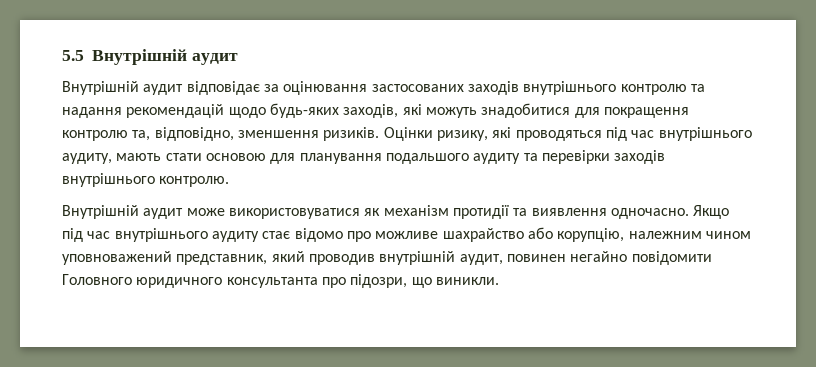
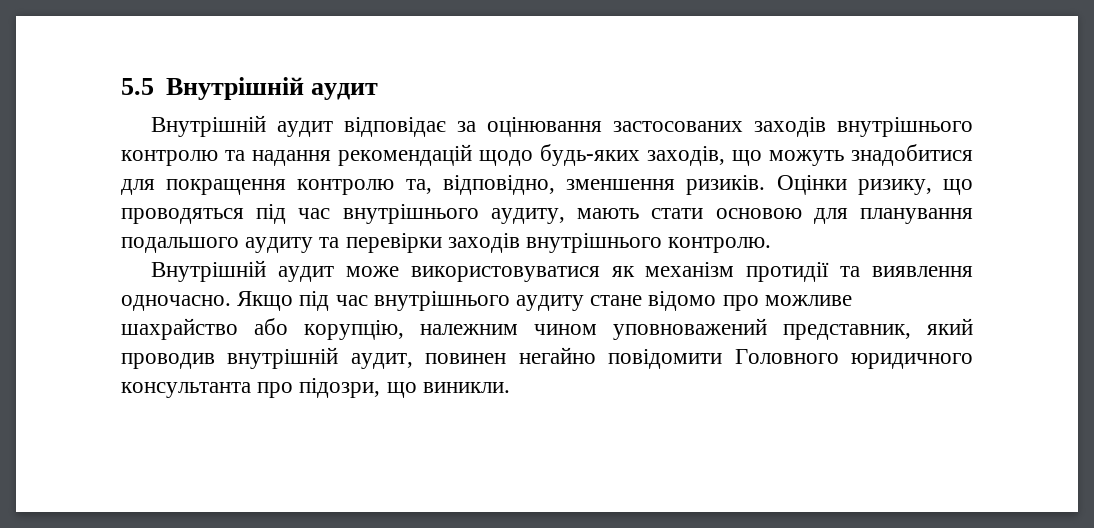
- Внутрішній аудит відповідає за оцінювання застосованих заходів внутрішнього контролю та надання рекомендацій щодо будь-яких заходів, які можуть знадобитися для покращення контролю та, відповідно, зменшення ризиків.
+ Внутрішній аудит відповідає за оцінювання застосованих заходів внутрішнього контролю та надання рекомендацій щодо будь-яких заходів, що можуть знадобитися для покращення контролю та, відповідно, зменшення ризиків.
- Оцінки ризику, які проводяться під час внутрішнього аудиту, мають стати основою для планування подальшого аудиту та перевірки заходів внутрішнього контролю.
+ Оцінки ризику, що проводяться під час внутрішнього аудиту, мають стати основою для планування подальшого аудиту та перевірки заходів внутрішнього контролю.
- Якщо під час внутрішнього аудиту стає відомо про можливе шахрайство або корупцію, належним чином уповноважений представник, який проводив внутрішній аудит, повинен негайно повідомити Головного юридичного консультанта про підозри, що виникли.
+ Якщо під час внутрішнього аудиту стане відомо про можливе шахрайство або корупцію, належним чином уповноважений представник, який проводив внутрішній аудит, повинен негайно повідомити Головного юридичного консультанта про підозри, що виникли.

